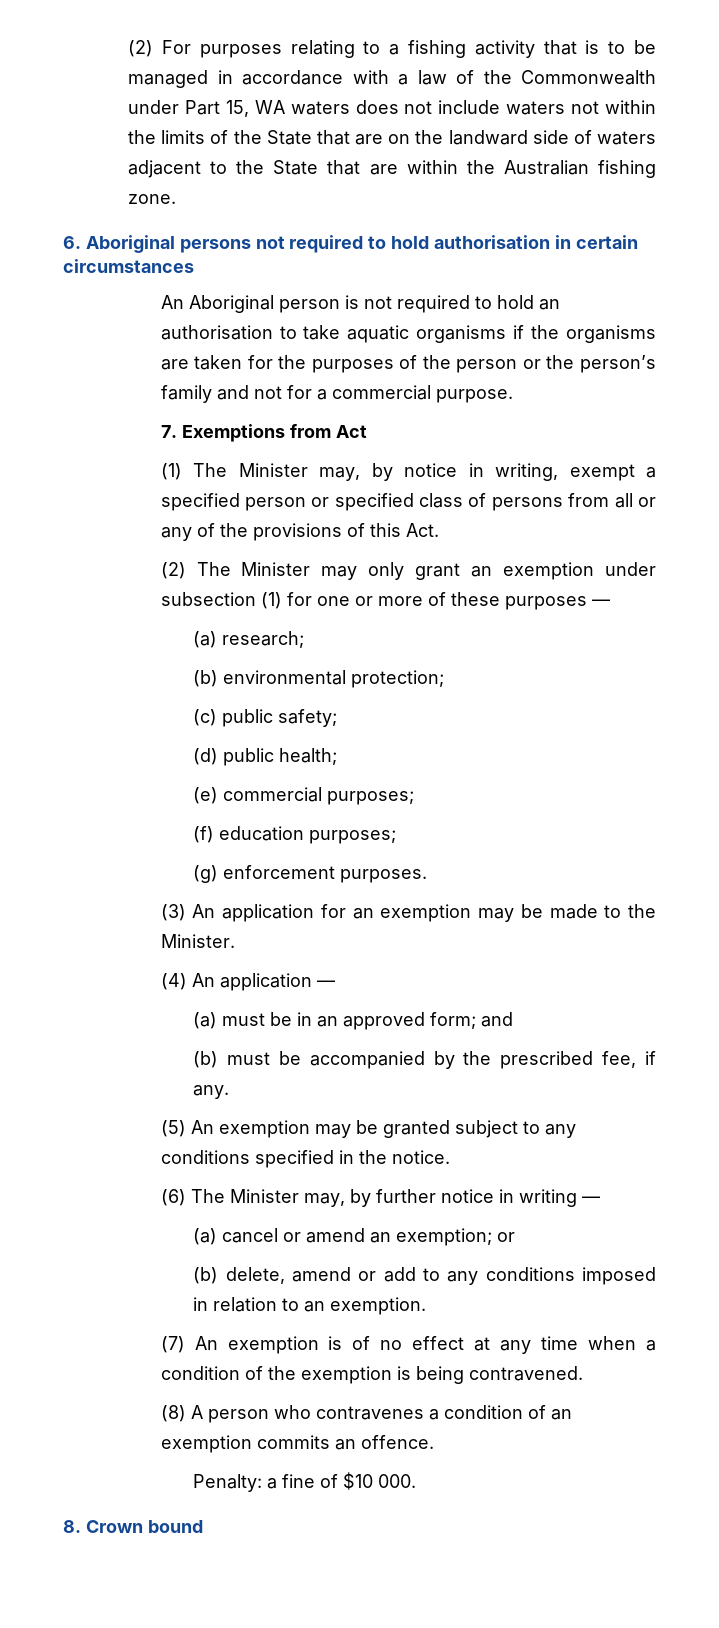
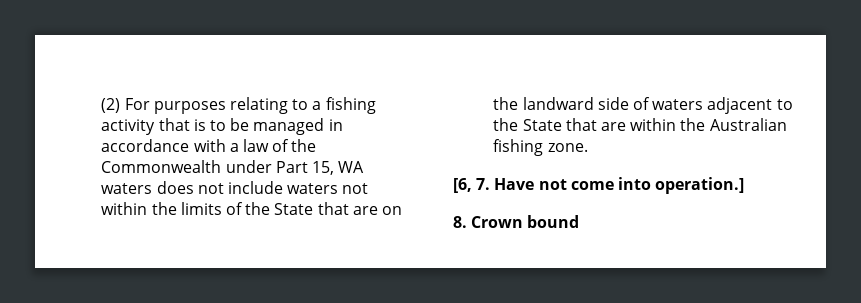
- 6. Aboriginal persons not required to hold authorisation in certain circumstances
- An Aboriginal person is not required to hold an authorisation to take aquatic organisms if the organisms are taken for the purposes of the person or the person’s family and not for a commercial purpose.
- 7. Exemptions from Act
- (1) The Minister may, by notice in writing, exempt a specified person or specified class of persons from all or any of the provisions of this Act.
- (2) The Minister may only grant an exemption under subsection (1) for one or more of these purposes —
- (a) research;
- (b) environmental protection;
- (c) public safety;
- (d) public health;
- (e) commercial purposes;
- (f) education purposes;
- (g) enforcement purposes.
- (3) An application for an exemption may be made to the Minister.
- (4) An application —
- (a) must be in an approved form; and
- (b) must be accompanied by the prescribed fee, if any.
- (5) An exemption may be granted subject to any conditions specified in the notice.
- (6) The Minister may, by further notice in writing —
- (a) cancel or amend an exemption; or
- (b) delete, amend or add to any conditions imposed in relation to an exemption.
- (7) An exemption is of no effect at any time when a condition of the exemption is being contravened.
- (8) A person who contravenes a condition of an exemption commits an offence.
- Penalty: a fine of $10 000.
+ [6, 7. Have not come into operation.]

